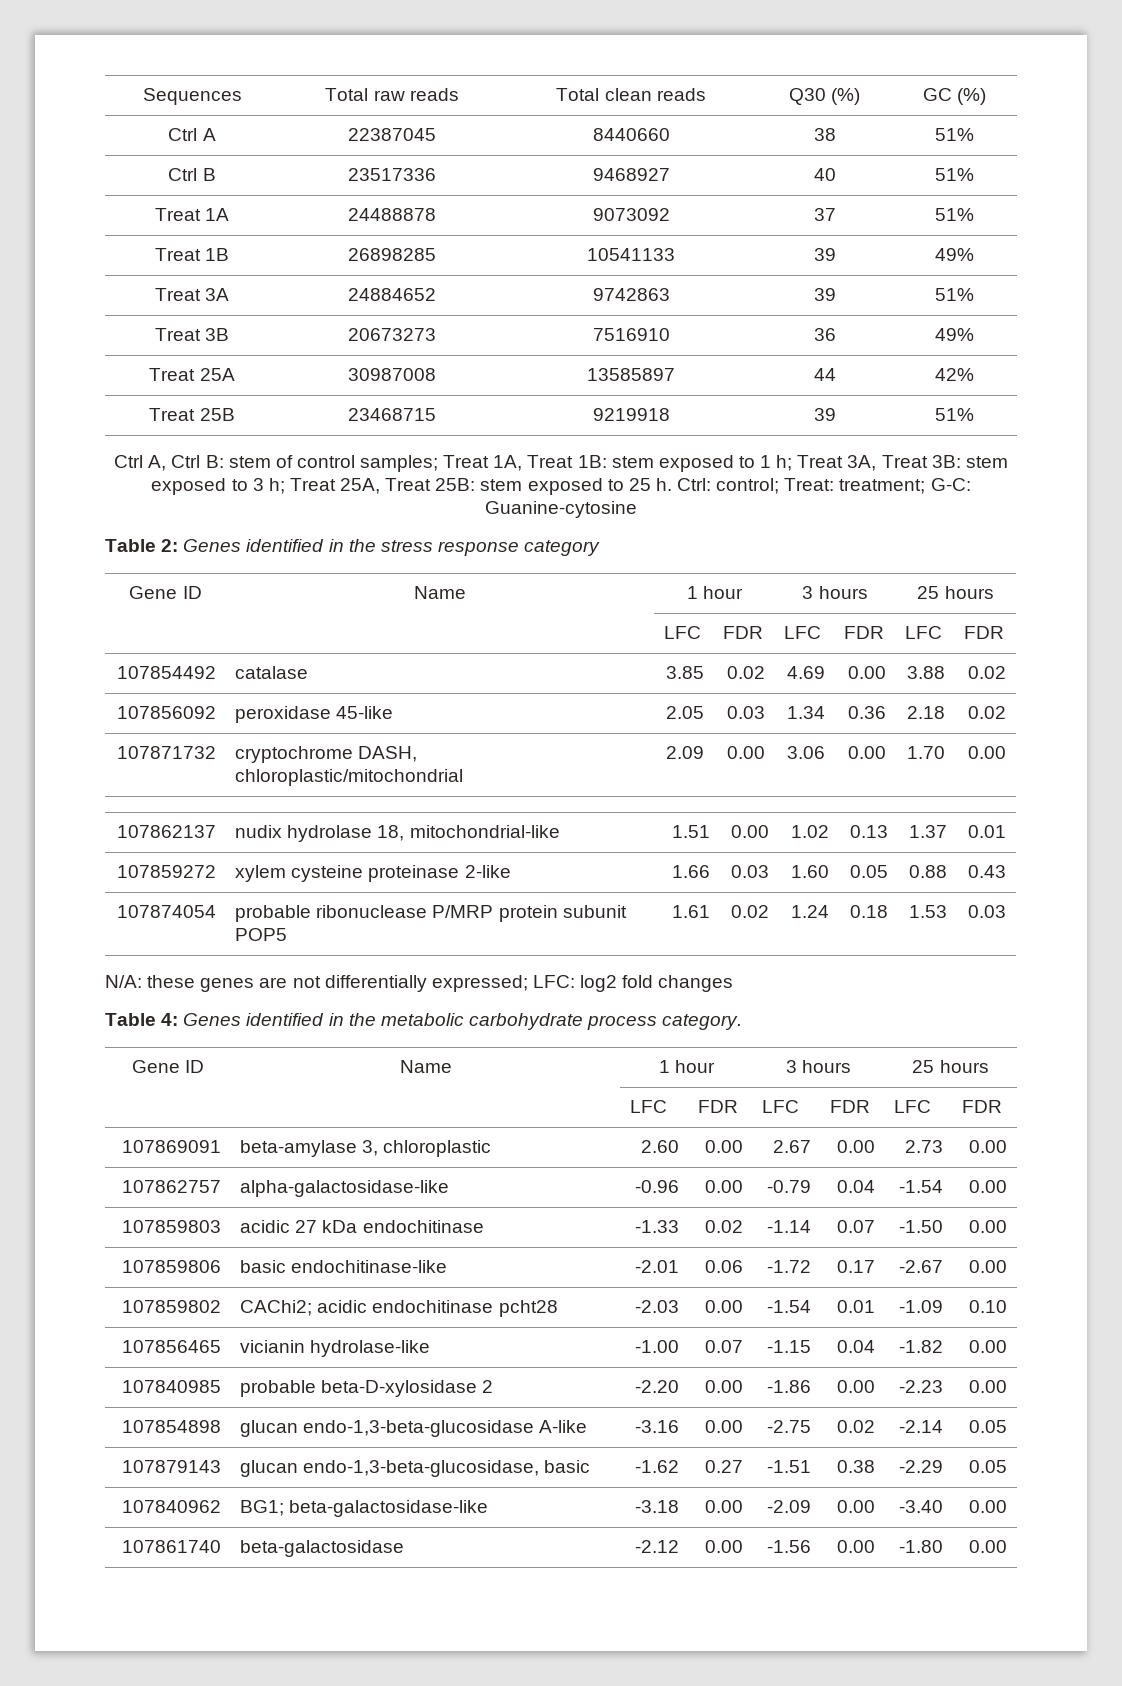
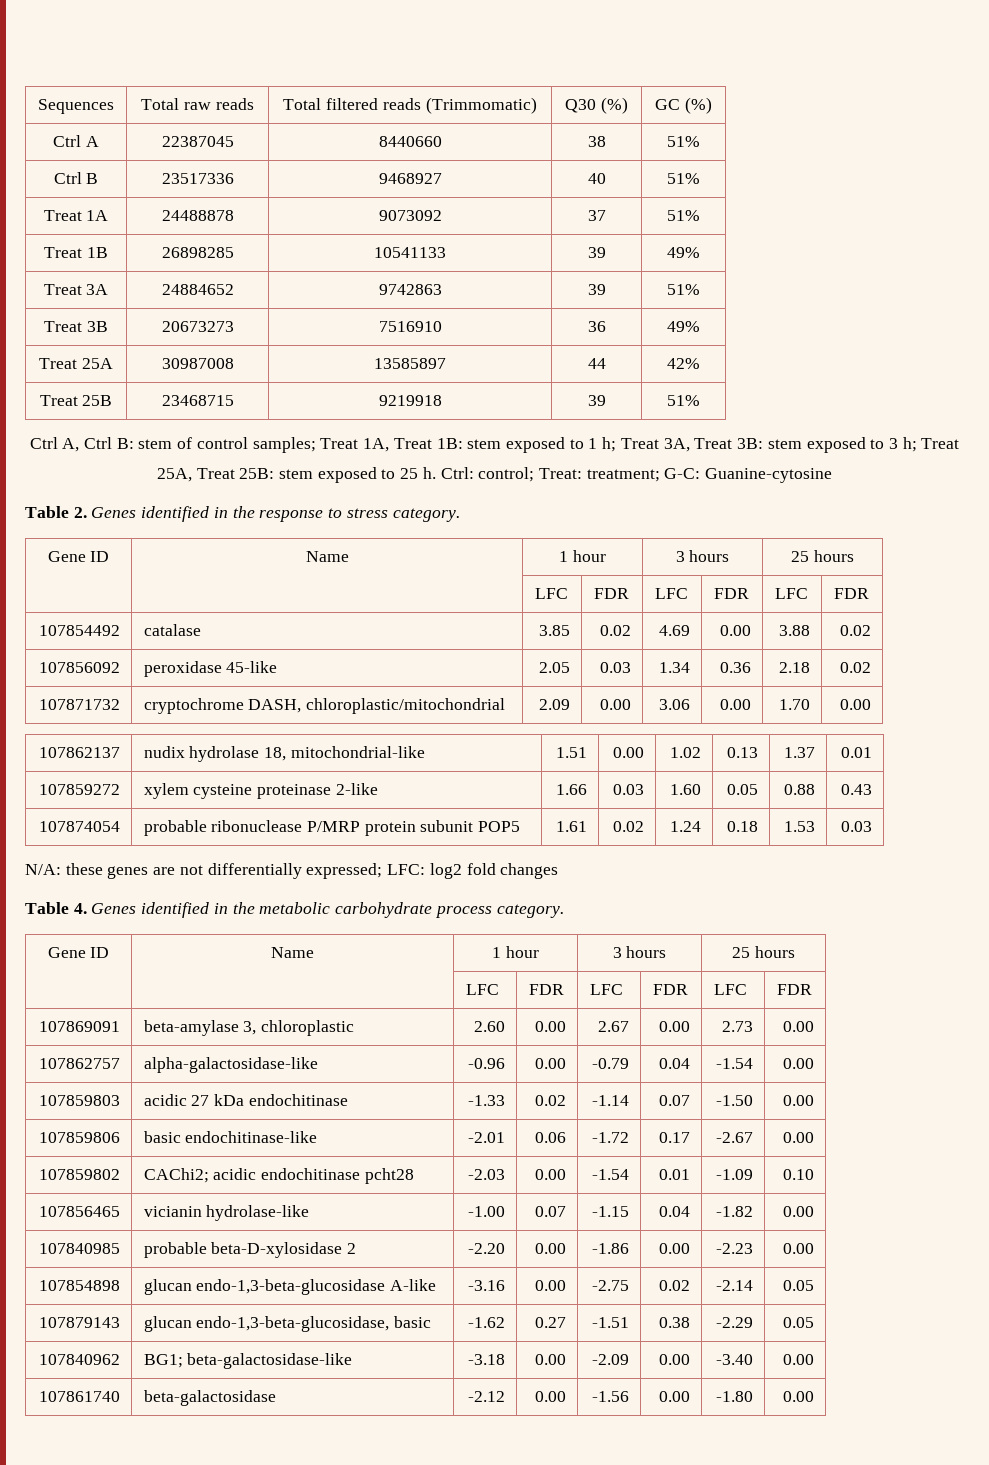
- Sequences | Total raw reads | Total clean reads | Q30 (%) | GC (%)
+ Sequences | Total raw reads | Total filtered reads (Trimmomatic) | Q30 (%) | GC (%)
- Table 2: Genes identified in the stress response category
+ Table 2. Genes identified in the response to stress category.
- Table 4: Genes identified in the metabolic carbohydrate process category.
+ Table 4. Genes identified in the metabolic carbohydrate process category.

